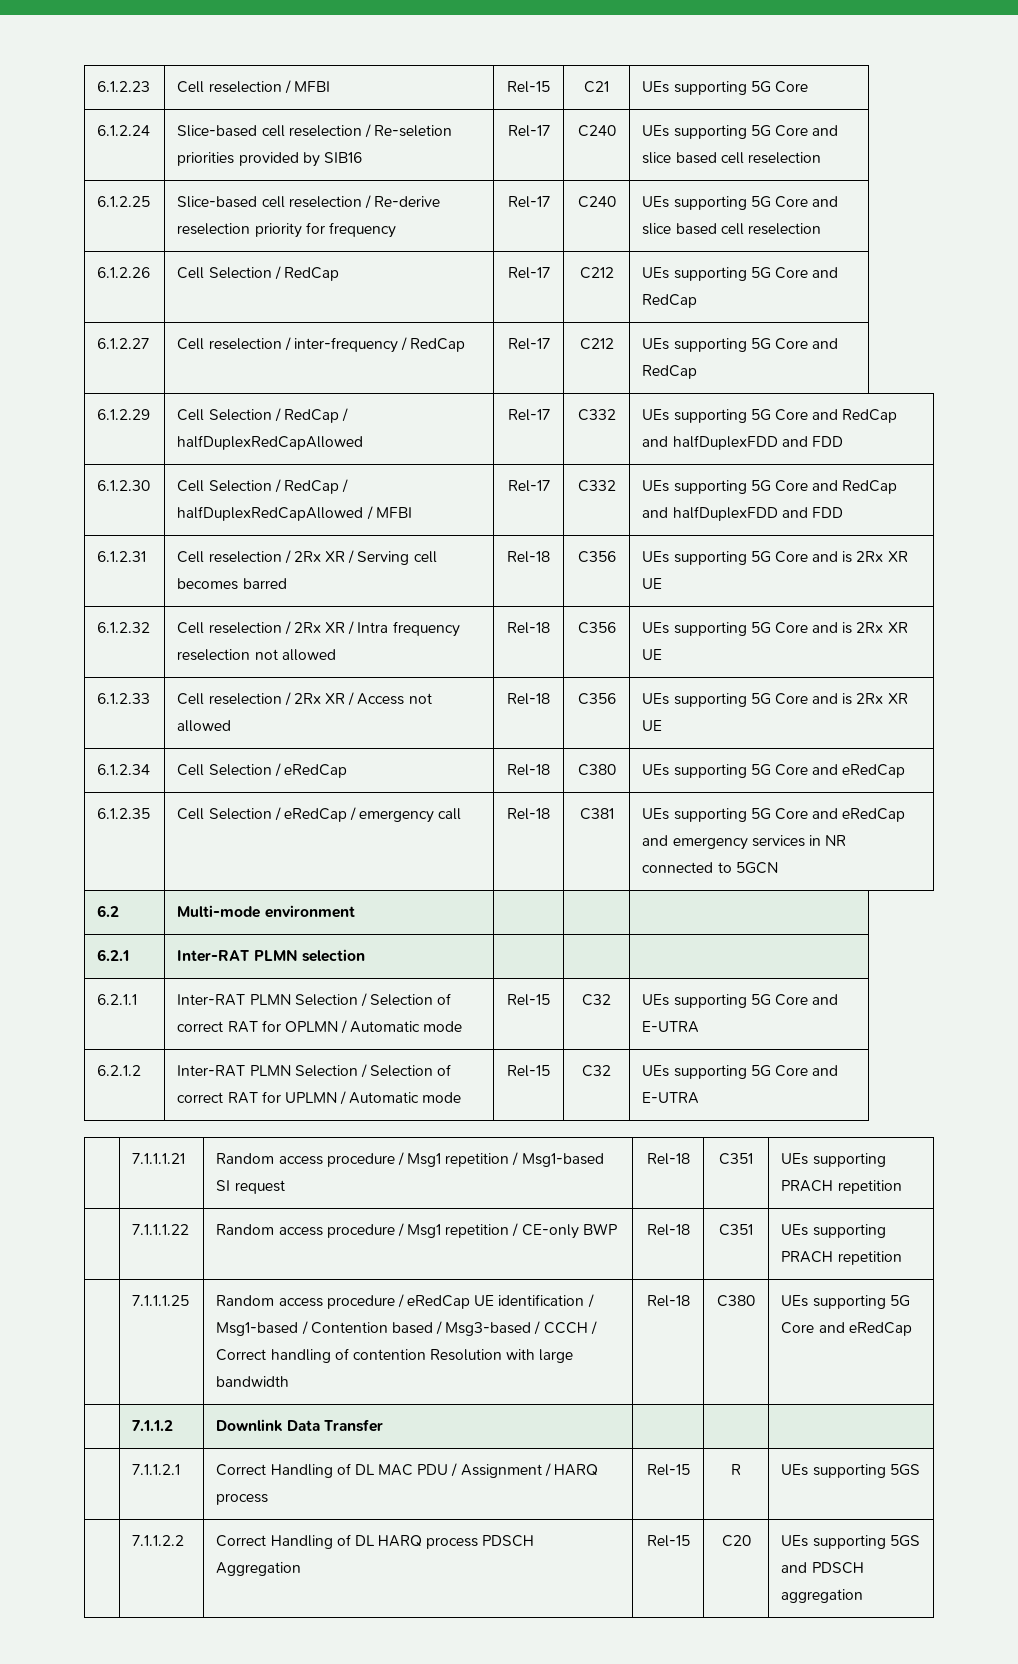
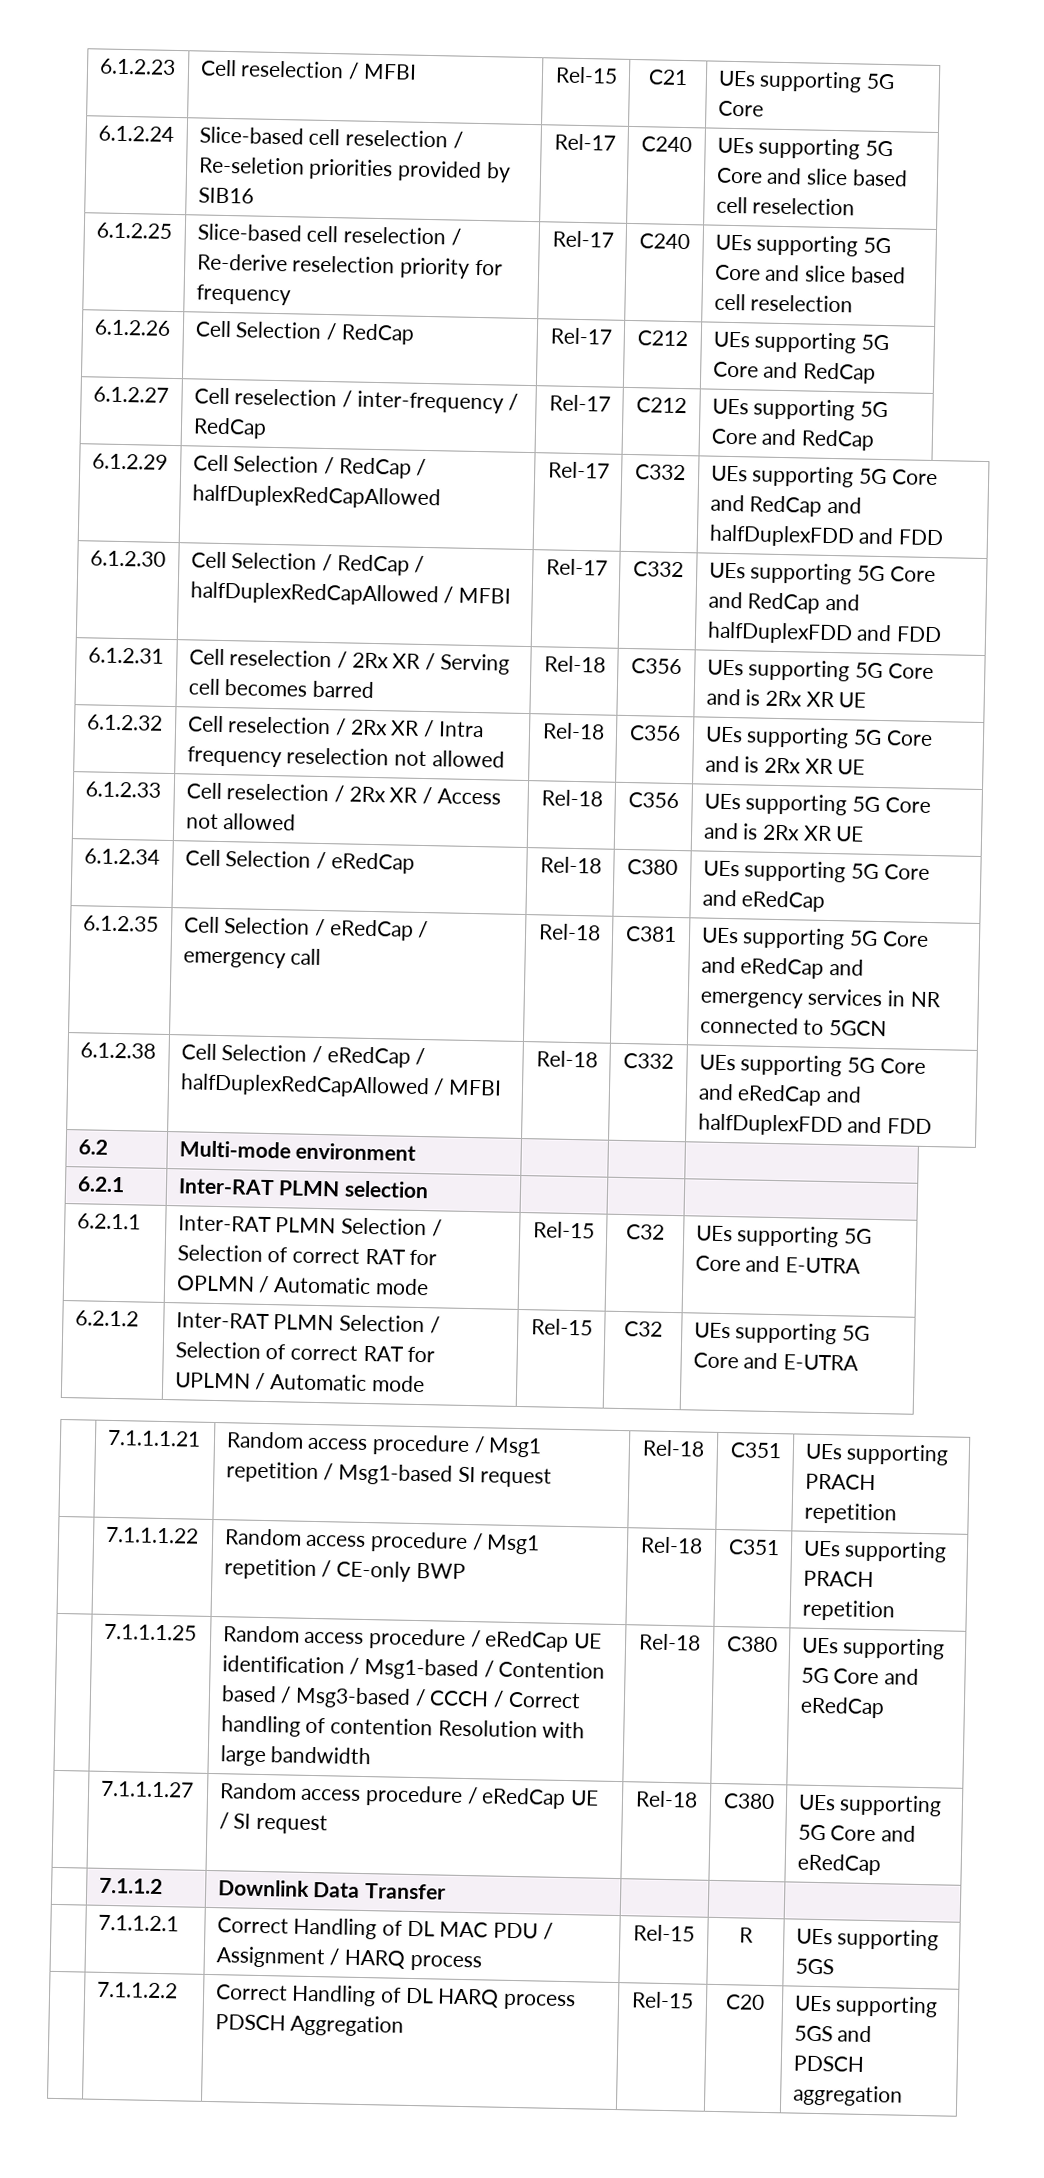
+ 6.1.2.38 | Cell Selection / eRedCap / halfDuplexRedCapAllowed / MFBI | Rel-18 | C332 | UEs supporting 5G Core and eRedCap and halfDuplexFDD and FDD
+ | 7.1.1.1.27 | Random access procedure / eRedCap UE / SI request | Rel-18 | C380 | UEs supporting 5G Core and eRedCap

